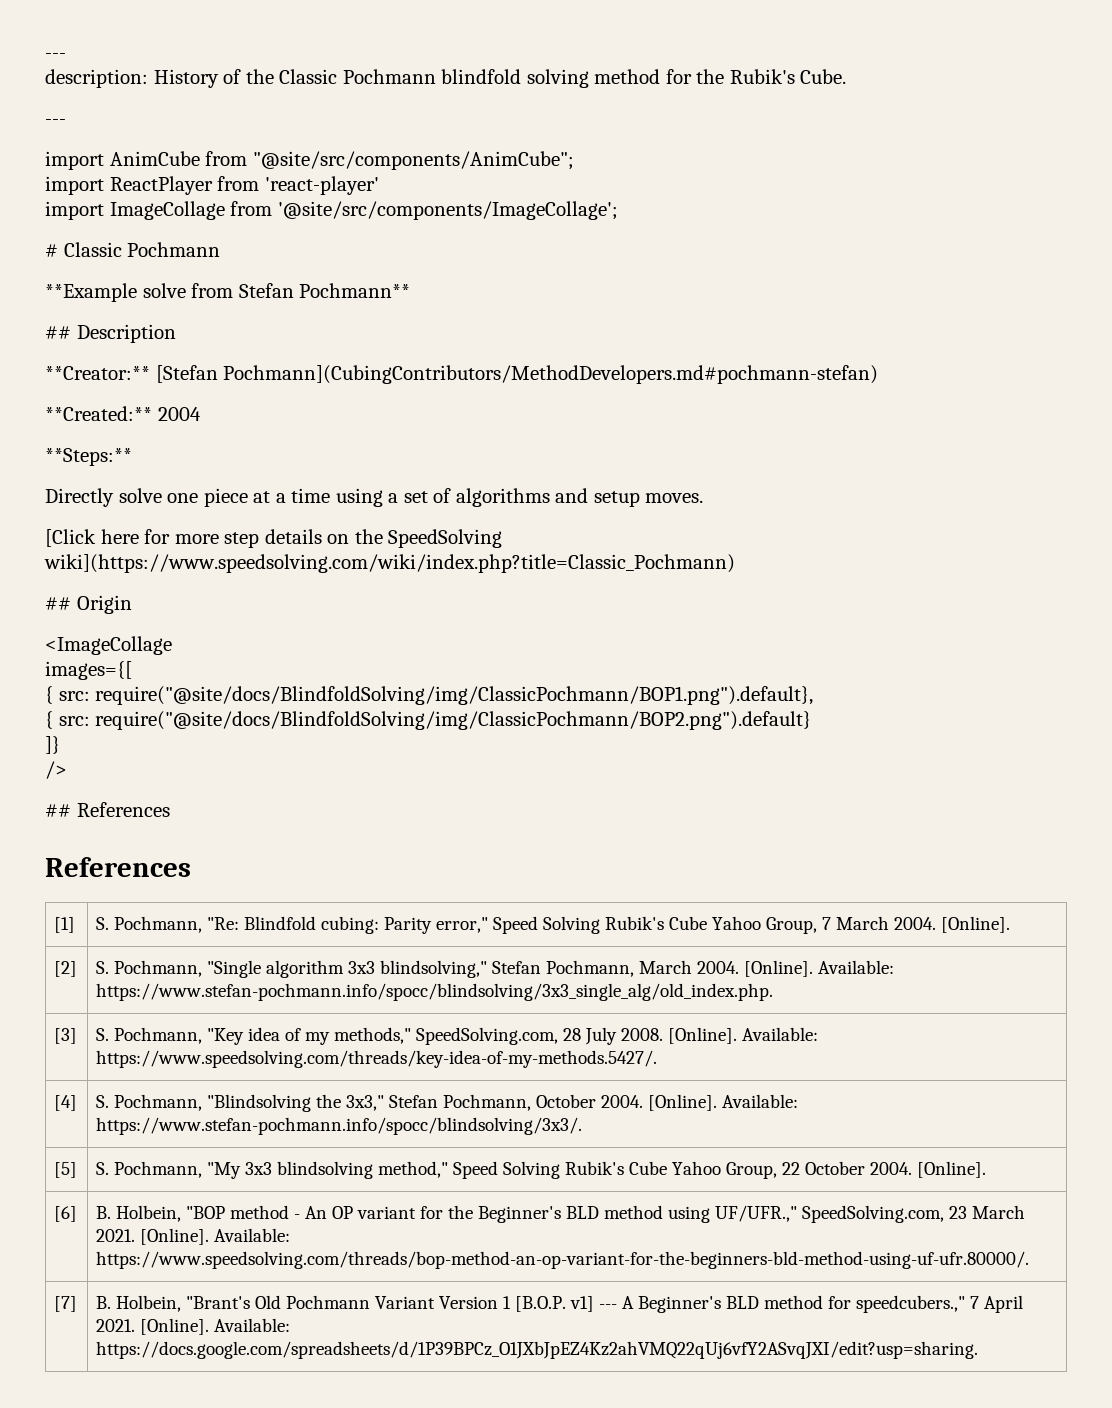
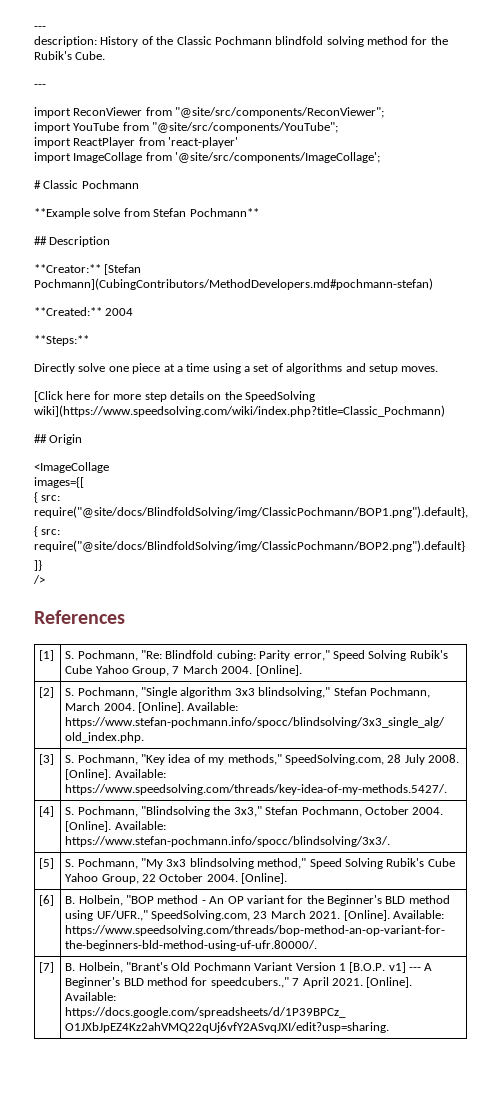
- import AnimCube from "@site/src/components/AnimCube";
+ import ReconViewer from "@site/src/components/ReconViewer";
+ import YouTube from "@site/src/components/YouTube";
- ## References

